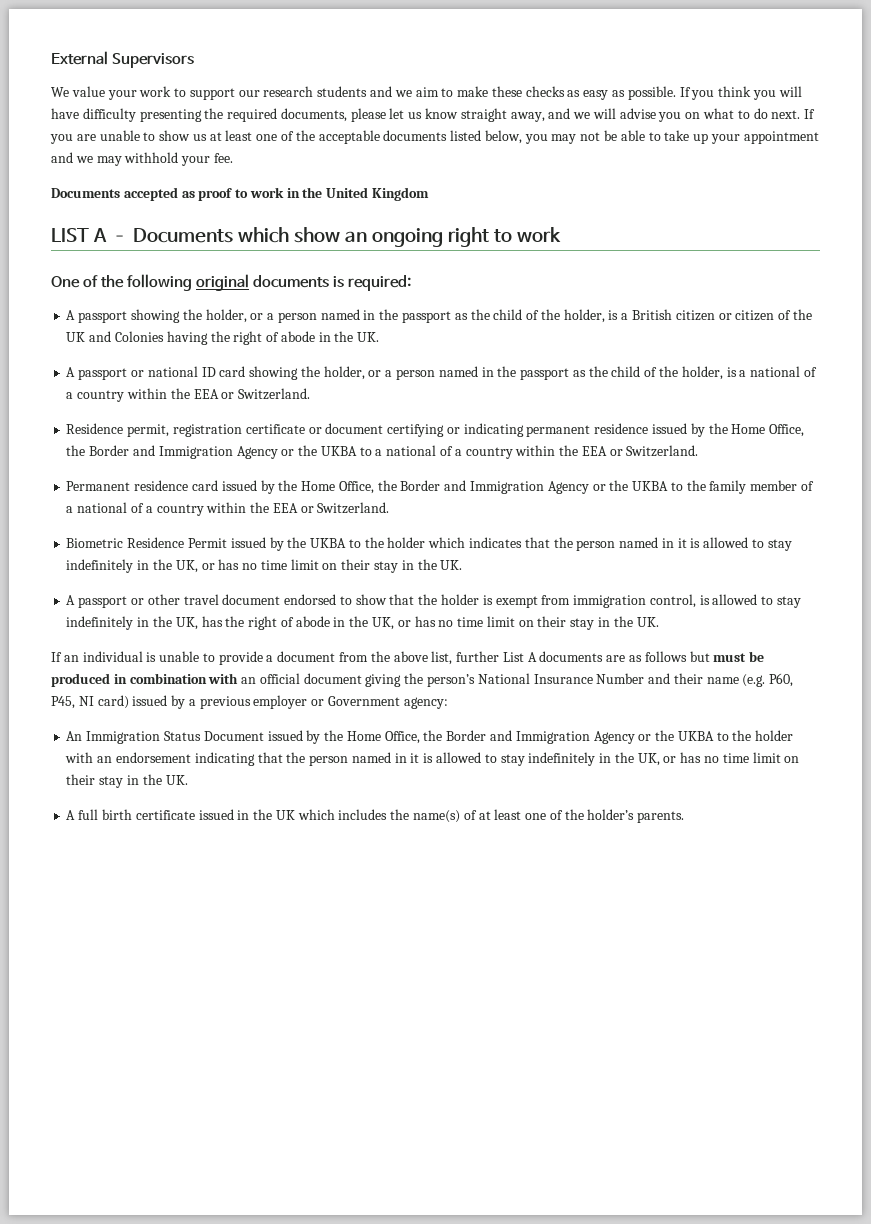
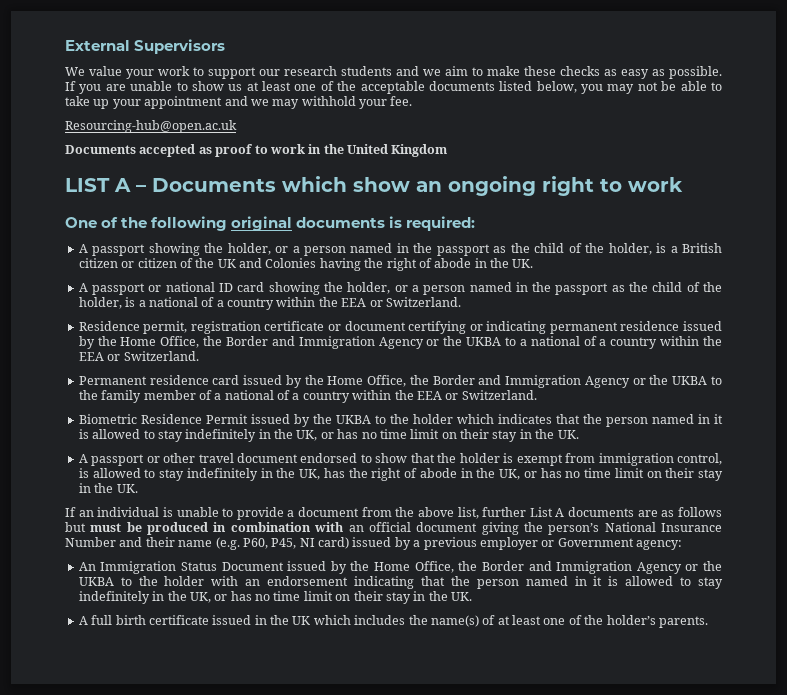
- If you think you will have difficulty presenting the required documents, please let us know straight away, and we will advise you on what to do next. If you are unable to show us at least one of the acceptable documents listed below, you may not be able to take up your appointment and we may withhold your fee.
+ If you are unable to show us at least one of the acceptable documents listed below, you may not be able to take up your appointment and we may withhold your fee.
+ Resourcing-hub@open.ac.uk

